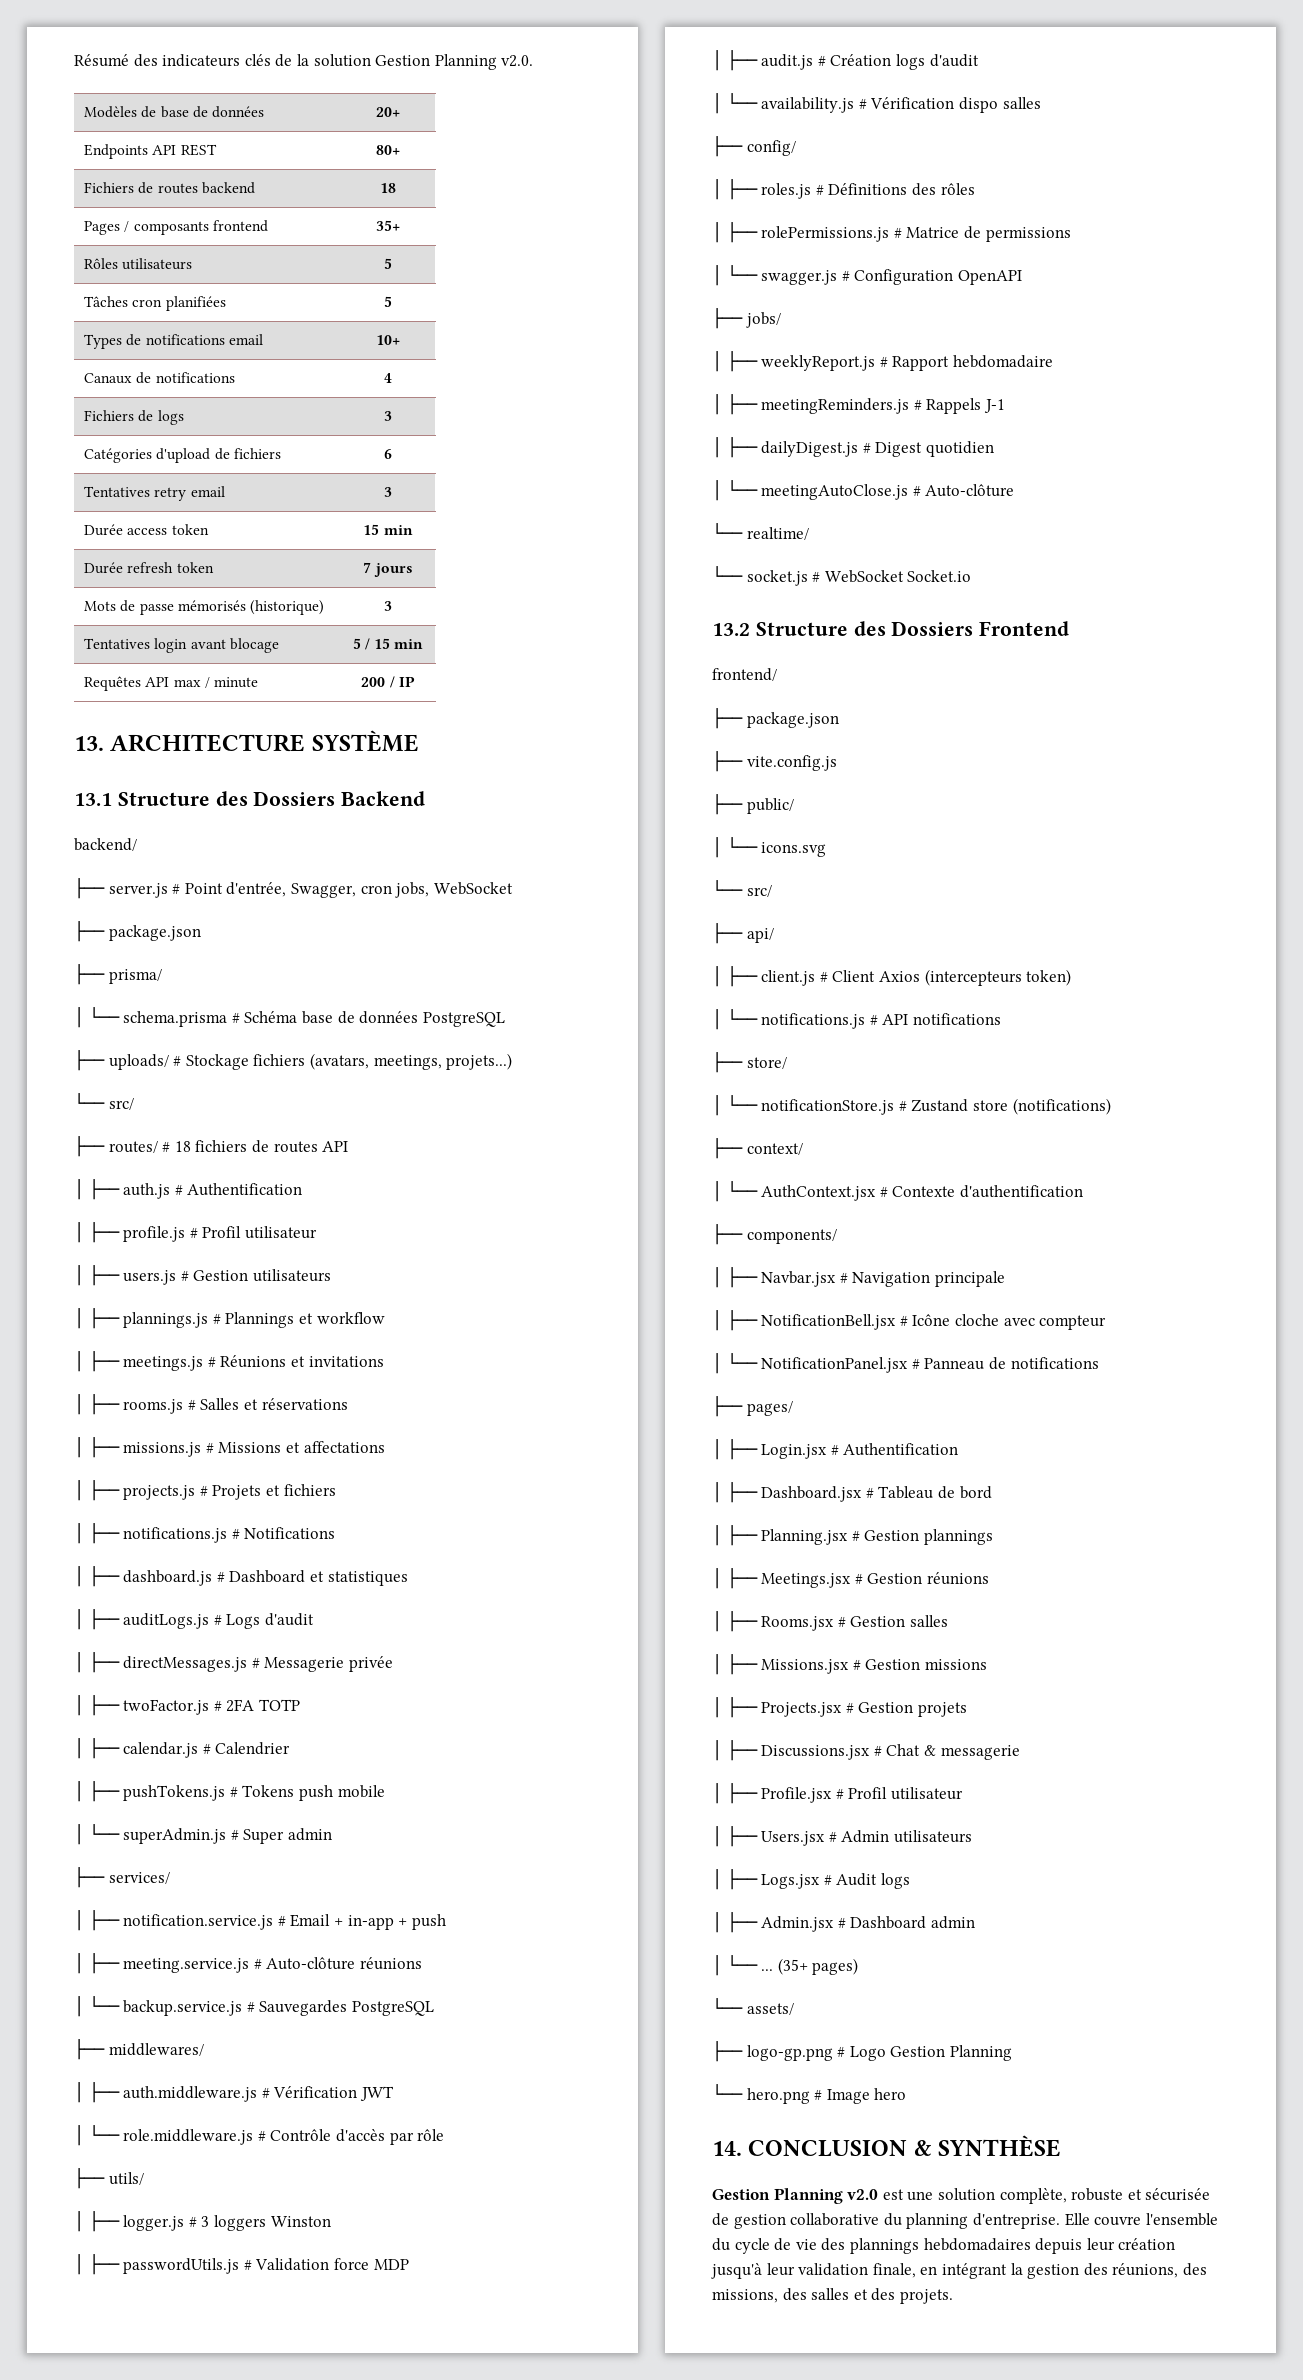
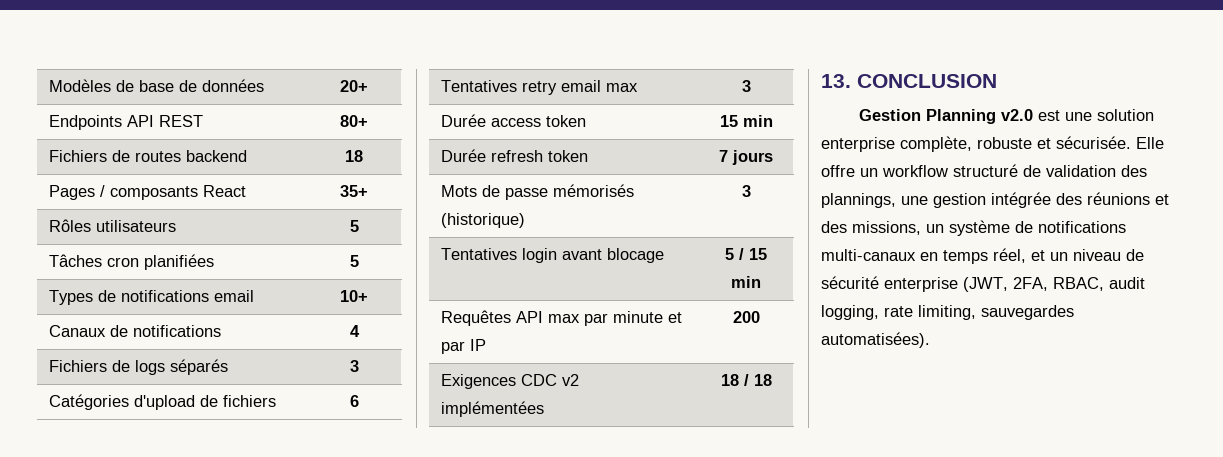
- Résumé des indicateurs clés de la solution Gestion Planning v2.0.
- Pages / composants frontend | 35+
+ Pages / composants React | 35+
- Fichiers de logs | 3
+ Fichiers de logs séparés | 3
- Tentatives retry email | 3
+ Tentatives retry email max | 3
- Requêtes API max / minute | 200 / IP
- 13. ARCHITECTURE SYSTÈME
- 13.1 Structure des Dossiers Backend
- backend/
- ├── server.js # Point d'entrée, Swagger, cron jobs, WebSocket
- ├── package.json
- ├── prisma/
- │ └── schema.prisma # Schéma base de données PostgreSQL
- ├── uploads/ # Stockage fichiers (avatars, meetings, projets...)
- └── src/
- ├── routes/ # 18 fichiers de routes API
- │ ├── auth.js # Authentification
- │ ├── profile.js # Profil utilisateur
- │ ├── users.js # Gestion utilisateurs
- │ ├── plannings.js # Plannings et workflow
- │ ├── meetings.js # Réunions et invitations
- │ ├── rooms.js # Salles et réservations
- │ ├── missions.js # Missions et affectations
- │ ├── projects.js # Projets et fichiers
- │ ├── notifications.js # Notifications
- │ ├── dashboard.js # Dashboard et statistiques
- │ ├── auditLogs.js # Logs d'audit
- │ ├── directMessages.js # Messagerie privée
- │ ├── twoFactor.js # 2FA TOTP
- │ ├── calendar.js # Calendrier
- │ ├── pushTokens.js # Tokens push mobile
- │ └── superAdmin.js # Super admin
- ├── services/
- │ ├── notification.service.js # Email + in-app + push
- │ ├── meeting.service.js # Auto-clôture réunions
- │ └── backup.service.js # Sauvegardes PostgreSQL
- ├── middlewares/
- │ ├── auth.middleware.js # Vérification JWT
- │ └── role.middleware.js # Contrôle d'accès par rôle
- ├── utils/
- │ ├── logger.js # 3 loggers Winston
- │ ├── passwordUtils.js # Validation force MDP
- │ ├── audit.js # Création logs d'audit
- │ └── availability.js # Vérification dispo salles
- ├── config/
- │ ├── roles.js # Définitions des rôles
- │ ├── rolePermissions.js # Matrice de permissions
- │ └── swagger.js # Configuration OpenAPI
- ├── jobs/
- │ ├── weeklyReport.js # Rapport hebdomadaire
- │ ├── meetingReminders.js # Rappels J-1
- │ ├── dailyDigest.js # Digest quotidien
- │ └── meetingAutoClose.js # Auto-clôture
- └── realtime/
- └── socket.js # WebSocket Socket.io
- 13.2 Structure des Dossiers Frontend
- frontend/
- ├── package.json
- ├── vite.config.js
- ├── public/
- │ └── icons.svg
- └── src/
- ├── api/
- │ ├── client.js # Client Axios (intercepteurs token)
- │ └── notifications.js # API notifications
- ├── store/
- │ └── notificationStore.js # Zustand store (notifications)
- ├── context/
- │ └── AuthContext.jsx # Contexte d'authentification
- ├── components/
- │ ├── Navbar.jsx # Navigation principale
- │ ├── NotificationBell.jsx # Icône cloche avec compteur
- │ └── NotificationPanel.jsx # Panneau de notifications
- ├── pages/
- │ ├── Login.jsx # Authentification
- │ ├── Dashboard.jsx # Tableau de bord
- │ ├── Planning.jsx # Gestion plannings
- │ ├── Meetings.jsx # Gestion réunions
- │ ├── Rooms.jsx # Gestion salles
- │ ├── Missions.jsx # Gestion missions
- │ ├── Projects.jsx # Gestion projets
- │ ├── Discussions.jsx # Chat & messagerie
- │ ├── Profile.jsx # Profil utilisateur
- │ ├── Users.jsx # Admin utilisateurs
- │ ├── Logs.jsx # Audit logs
- │ ├── Admin.jsx # Dashboard admin
- │ └── ... (35+ pages)
- └── assets/
- ├── logo-gp.png # Logo Gestion Planning
- └── hero.png # Image hero
- 14. CONCLUSION & SYNTHÈSE
+ Requêtes API max par minute et par IP | 200
+ Exigences CDC v2 implémentées | 18 / 18
+ 13. CONCLUSION
- Gestion Planning v2.0 est une solution complète, robuste et sécurisée de gestion collaborative du planning d'entreprise. Elle couvre l'ensemble du cycle de vie des plannings hebdomadaires depuis leur création jusqu'à leur validation finale, en intégrant la gestion des réunions, des missions, des salles et des projets.
+ Gestion Planning v2.0 est une solution enterprise complète, robuste et sécurisée. Elle offre un workflow structuré de validation des plannings, une gestion intégrée des réunions et des missions, un système de notifications multi-canaux en temps réel, et un niveau de sécurité enterprise (JWT, 2FA, RBAC, audit logging, rate limiting, sauvegardes automatisées).

